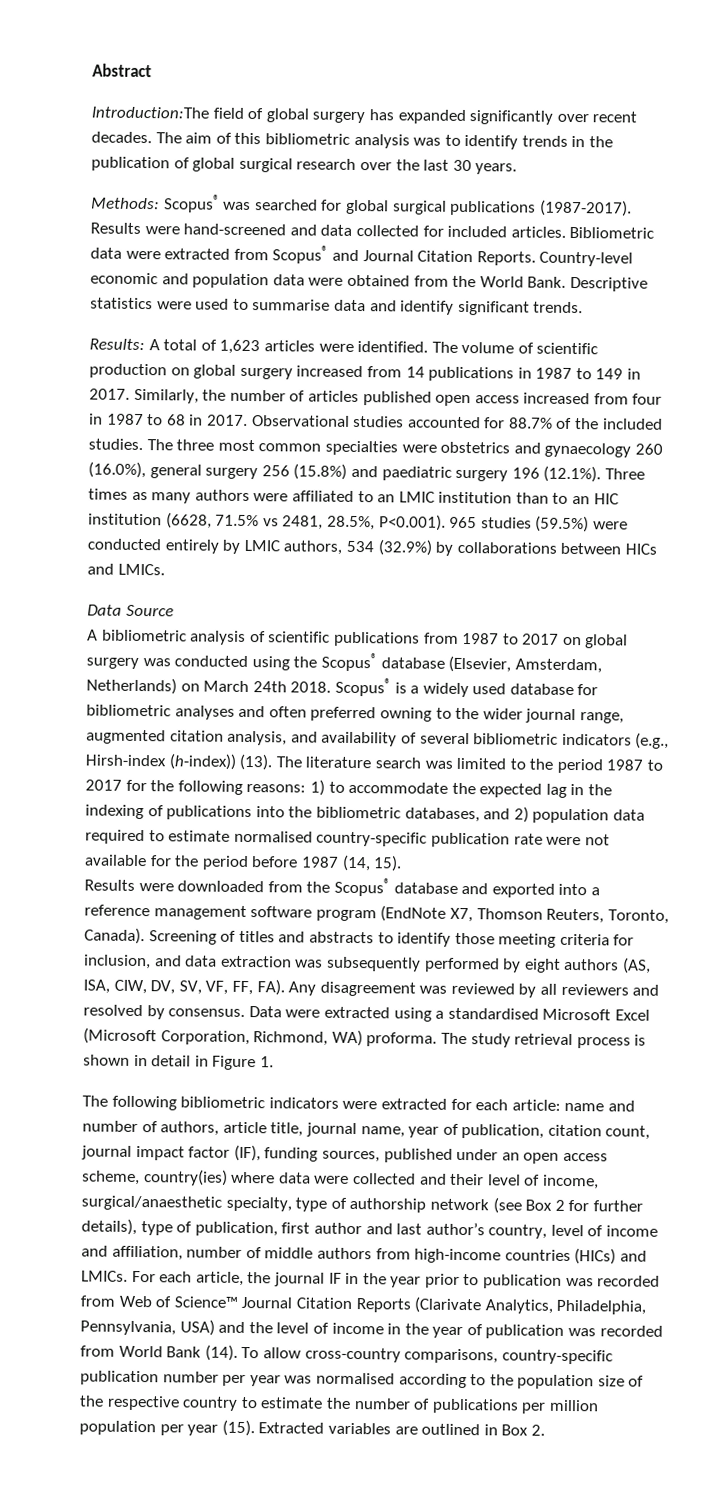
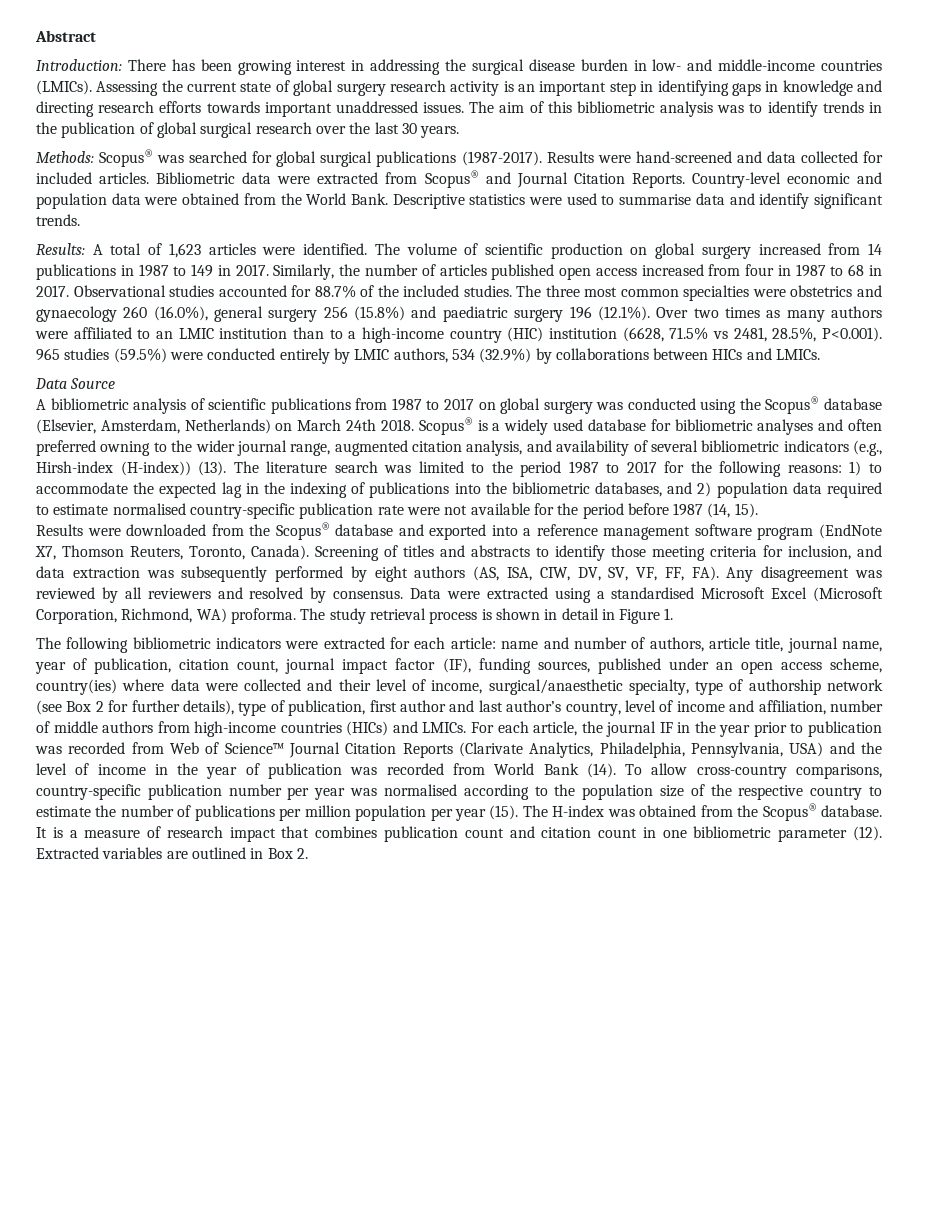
- Introduction:The field of global surgery has expanded significantly over recent decades.
+ Introduction: There has been growing interest in addressing the surgical disease burden in low- and middle-income countries (LMICs). Assessing the current state of global surgery research activity is an important step in identifying gaps in knowledge and directing research efforts towards important unaddressed issues.
- The three most common specialties were obstetrics and gynaecology 260 (16.0%), general surgery 256 (15.8%) and paediatric surgery 196 (12.1%). Three times as many authors were affiliated to an LMIC institution than to an HIC institution (6628, 71.5% vs 2481, 28.5%, P<0.001). 965 studies (59.5%) were conducted entirely by LMIC authors, 534 (32.9%) by collaborations between HICs and LMICs.
+ The three most common specialties were obstetrics and gynaecology 260 (16.0%), general surgery 256 (15.8%) and paediatric surgery 196 (12.1%). Over two times as many authors were affiliated to an LMIC institution than to a high-income country (HIC) institution (6628, 71.5% vs 2481, 28.5%, P<0.001). 965 studies (59.5%) were conducted entirely by LMIC authors, 534 (32.9%) by collaborations between HICs and LMICs.
- Scopus® is a widely used database for bibliometric analyses and often preferred owning to the wider journal range, augmented citation analysis, and availability of several bibliometric indicators (e.g., Hirsh-index (h-index)) (13).
+ Scopus® is a widely used database for bibliometric analyses and often preferred owning to the wider journal range, augmented citation analysis, and availability of several bibliometric indicators (e.g., Hirsh-index (H-index)) (13).
+ The H-index was obtained from the Scopus® database. It is a measure of research impact that combines publication count and citation count in one bibliometric parameter (12).

